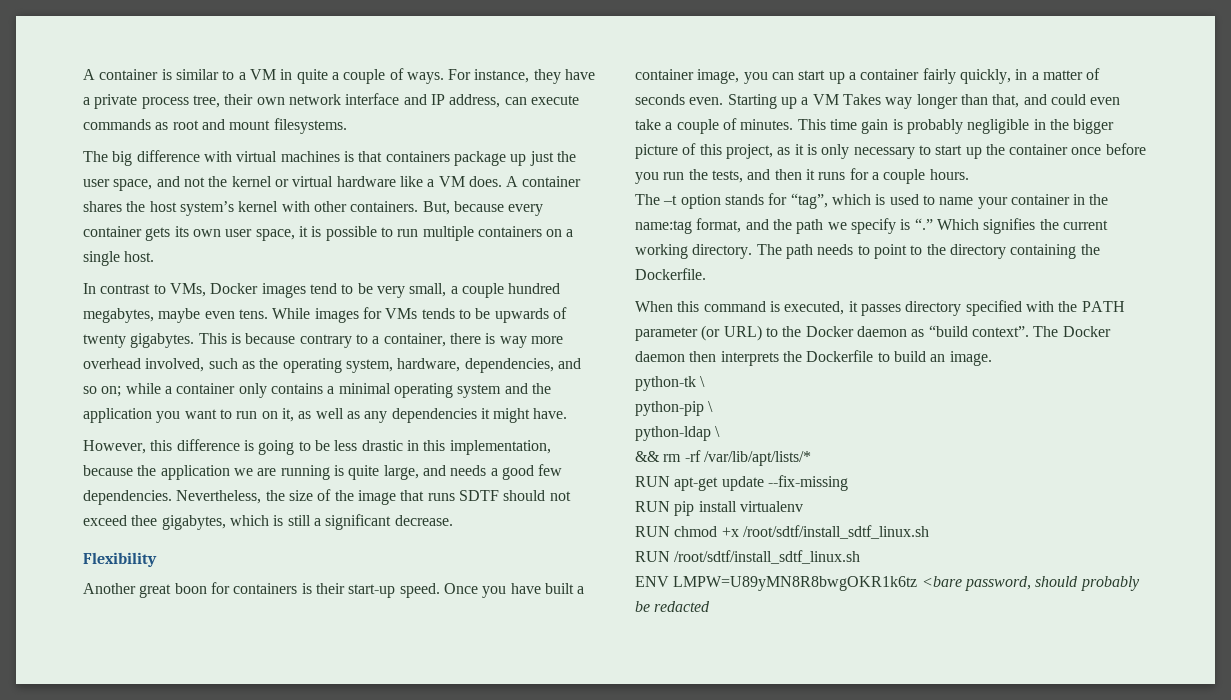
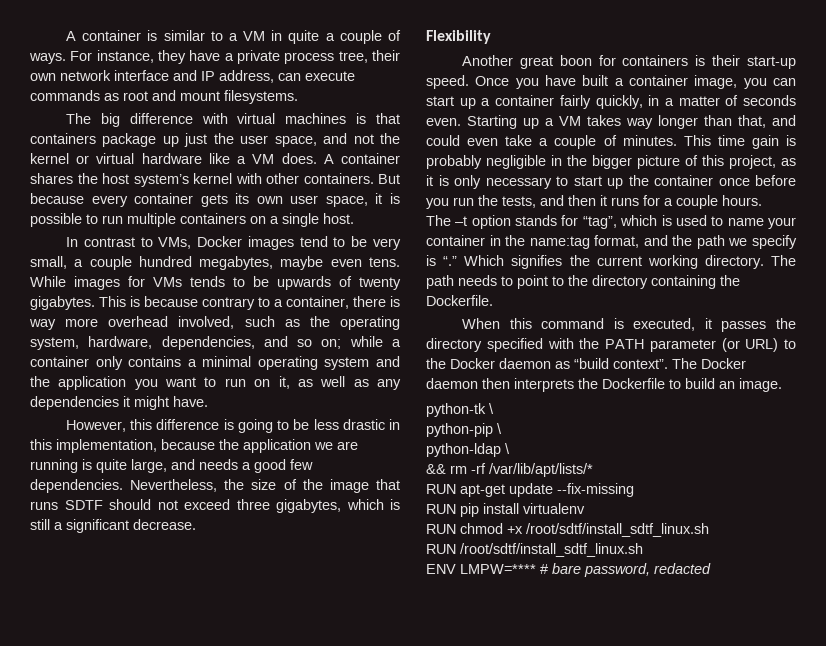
- But, because every container gets its own user space, it is possible to run multiple containers on a single host.
+ But because every container gets its own user space, it is possible to run multiple containers on a single host.
- Nevertheless, the size of the image that runs SDTF should not exceed thee gigabytes, which is still a significant decrease.
+ Nevertheless, the size of the image that runs SDTF should not exceed three gigabytes, which is still a significant decrease.
- Starting up a VM Takes way longer than that, and could even take a couple of minutes.
+ Starting up a VM takes way longer than that, and could even take a couple of minutes.
- When this command is executed, it passes directory specified with the PATH parameter (or URL) to the Docker daemon as “build context”.
+ When this command is executed, it passes the directory specified with the PATH parameter (or URL) to the Docker daemon as “build context”.
- ENV LMPW=U89yMN8R8bwgOKR1k6tz <bare password, should probably be redacted
+ ENV LMPW=**** # bare password, redacted

